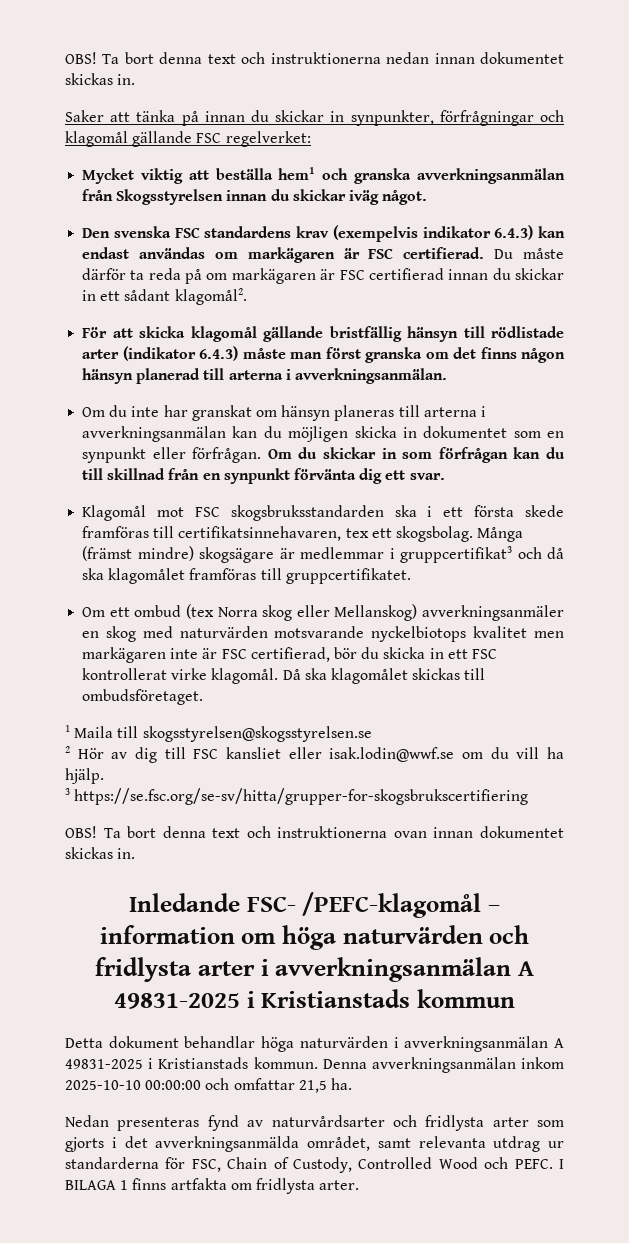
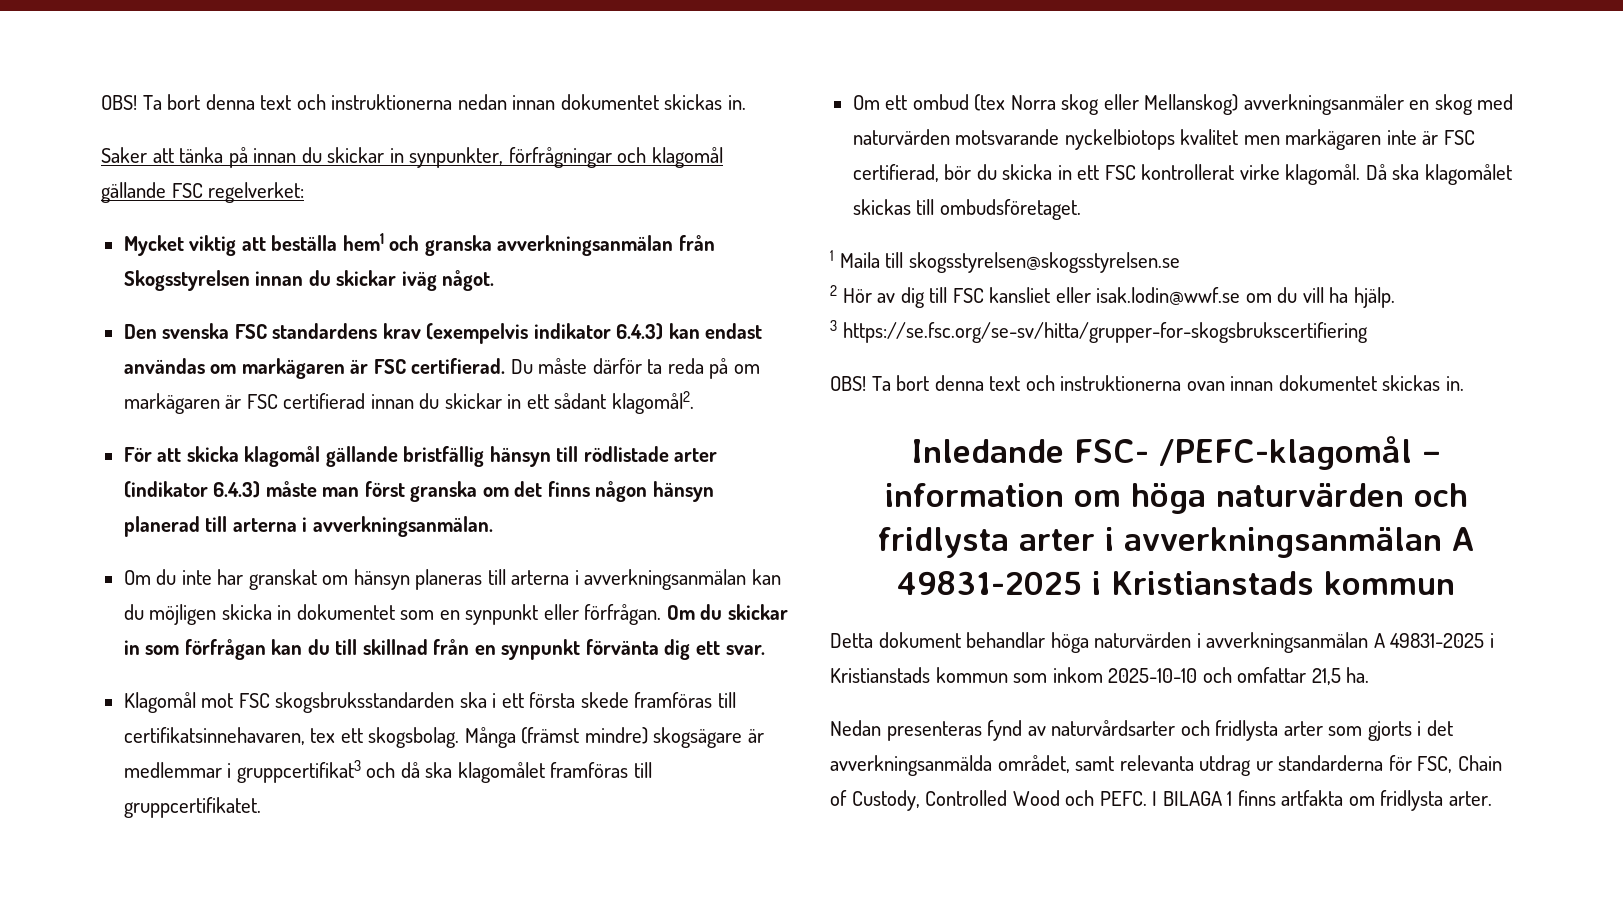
- Detta dokument behandlar höga naturvärden i avverkningsanmälan A 49831-2025 i Kristianstads kommun. Denna avverkningsanmälan inkom 2025-10-10 00:00:00 och omfattar 21,5 ha.
+ Detta dokument behandlar höga naturvärden i avverkningsanmälan A 49831-2025 i Kristianstads kommun som inkom 2025-10-10 och omfattar 21,5 ha.

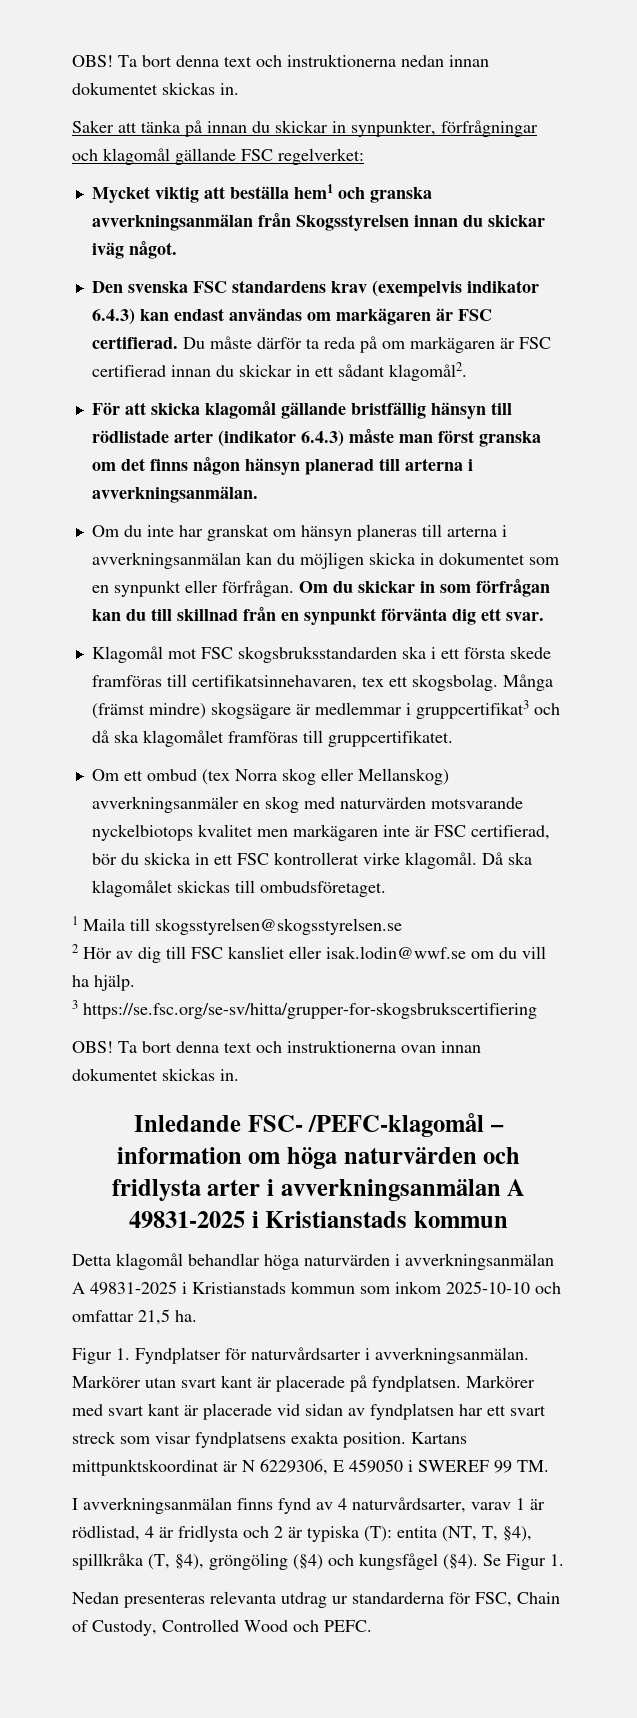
- Detta dokument behandlar höga naturvärden i avverkningsanmälan A 49831-2025 i Kristianstads kommun som inkom 2025-10-10 och omfattar 21,5 ha.
+ Detta klagomål behandlar höga naturvärden i avverkningsanmälan A 49831-2025 i Kristianstads kommun som inkom 2025-10-10 och omfattar 21,5 ha.
- Nedan presenteras fynd av naturvårdsarter och fridlysta arter som gjorts i det avverkningsanmälda området, samt relevanta utdrag ur standarderna för FSC, Chain of Custody, Controlled Wood och PEFC. I BILAGA 1 finns artfakta om fridlysta arter.
+ Figur 1. Fyndplatser för naturvårdsarter i avverkningsanmälan. Markörer utan svart kant är placerade på fyndplatsen. Markörer med svart kant är placerade vid sidan av fyndplatsen har ett svart streck som visar fyndplatsens exakta position. Kartans mittpunktskoordinat är N 6229306, E 459050 i SWEREF 99 TM.
+ I avverkningsanmälan finns fynd av 4 naturvårdsarter, varav 1 är rödlistad, 4 är fridlysta och 2 är typiska (T): entita (NT, T, §4), spillkråka (T, §4), gröngöling (§4) och kungsfågel (§4). Se Figur 1.
+ Nedan presenteras relevanta utdrag ur standarderna för FSC, Chain of Custody, Controlled Wood och PEFC.

